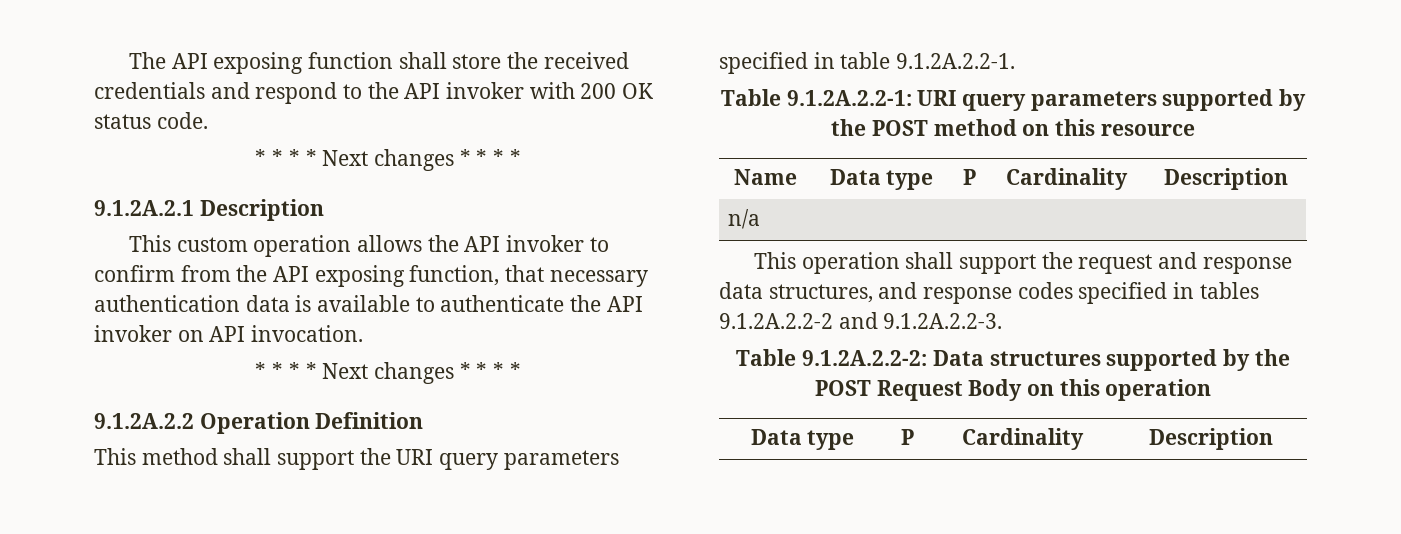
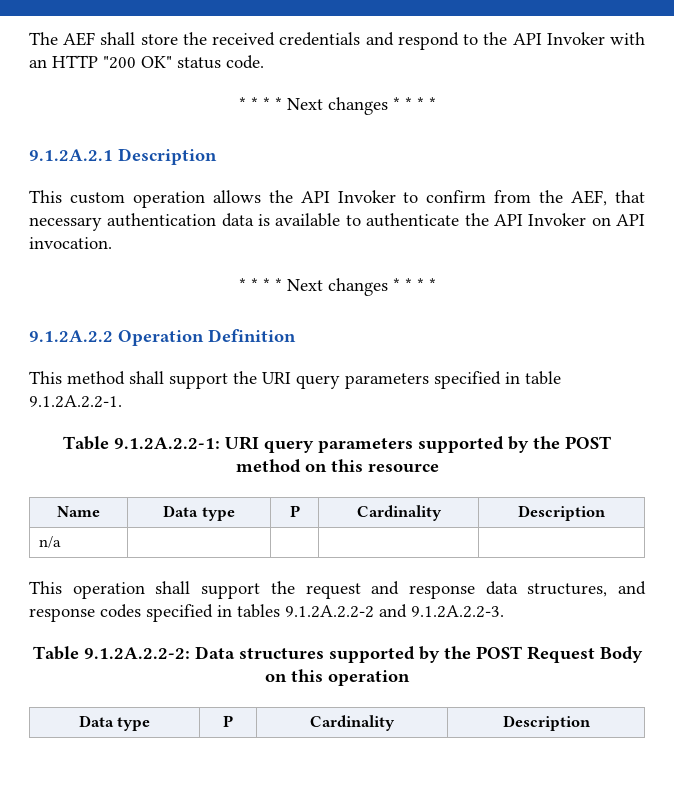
- The API exposing function shall store the received credentials and respond to the API invoker with 200 OK status code.
+ The AEF shall store the received credentials and respond to the API Invoker with an HTTP "200 OK" status code.
- This custom operation allows the API invoker to confirm from the API exposing function, that necessary authentication data is available to authenticate the API invoker on API invocation.
+ This custom operation allows the API Invoker to confirm from the AEF, that necessary authentication data is available to authenticate the API Invoker on API invocation.

